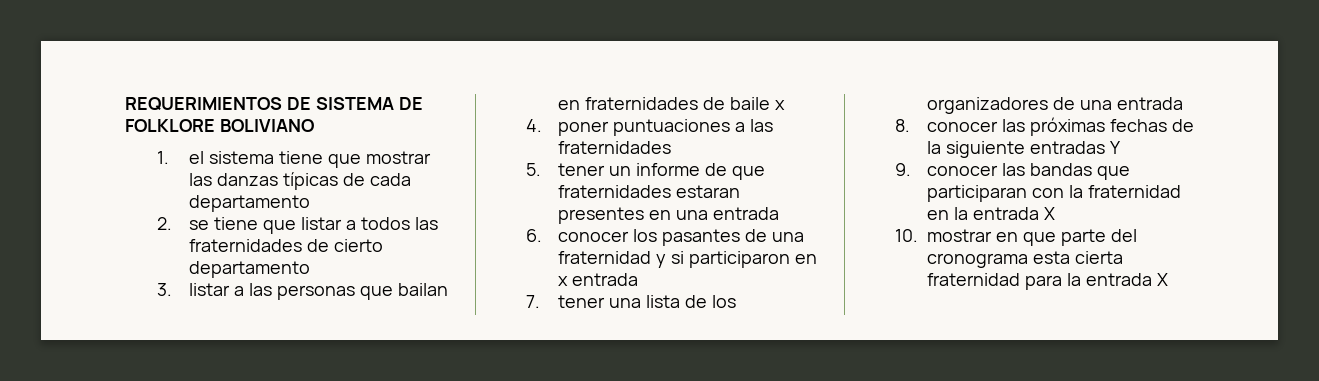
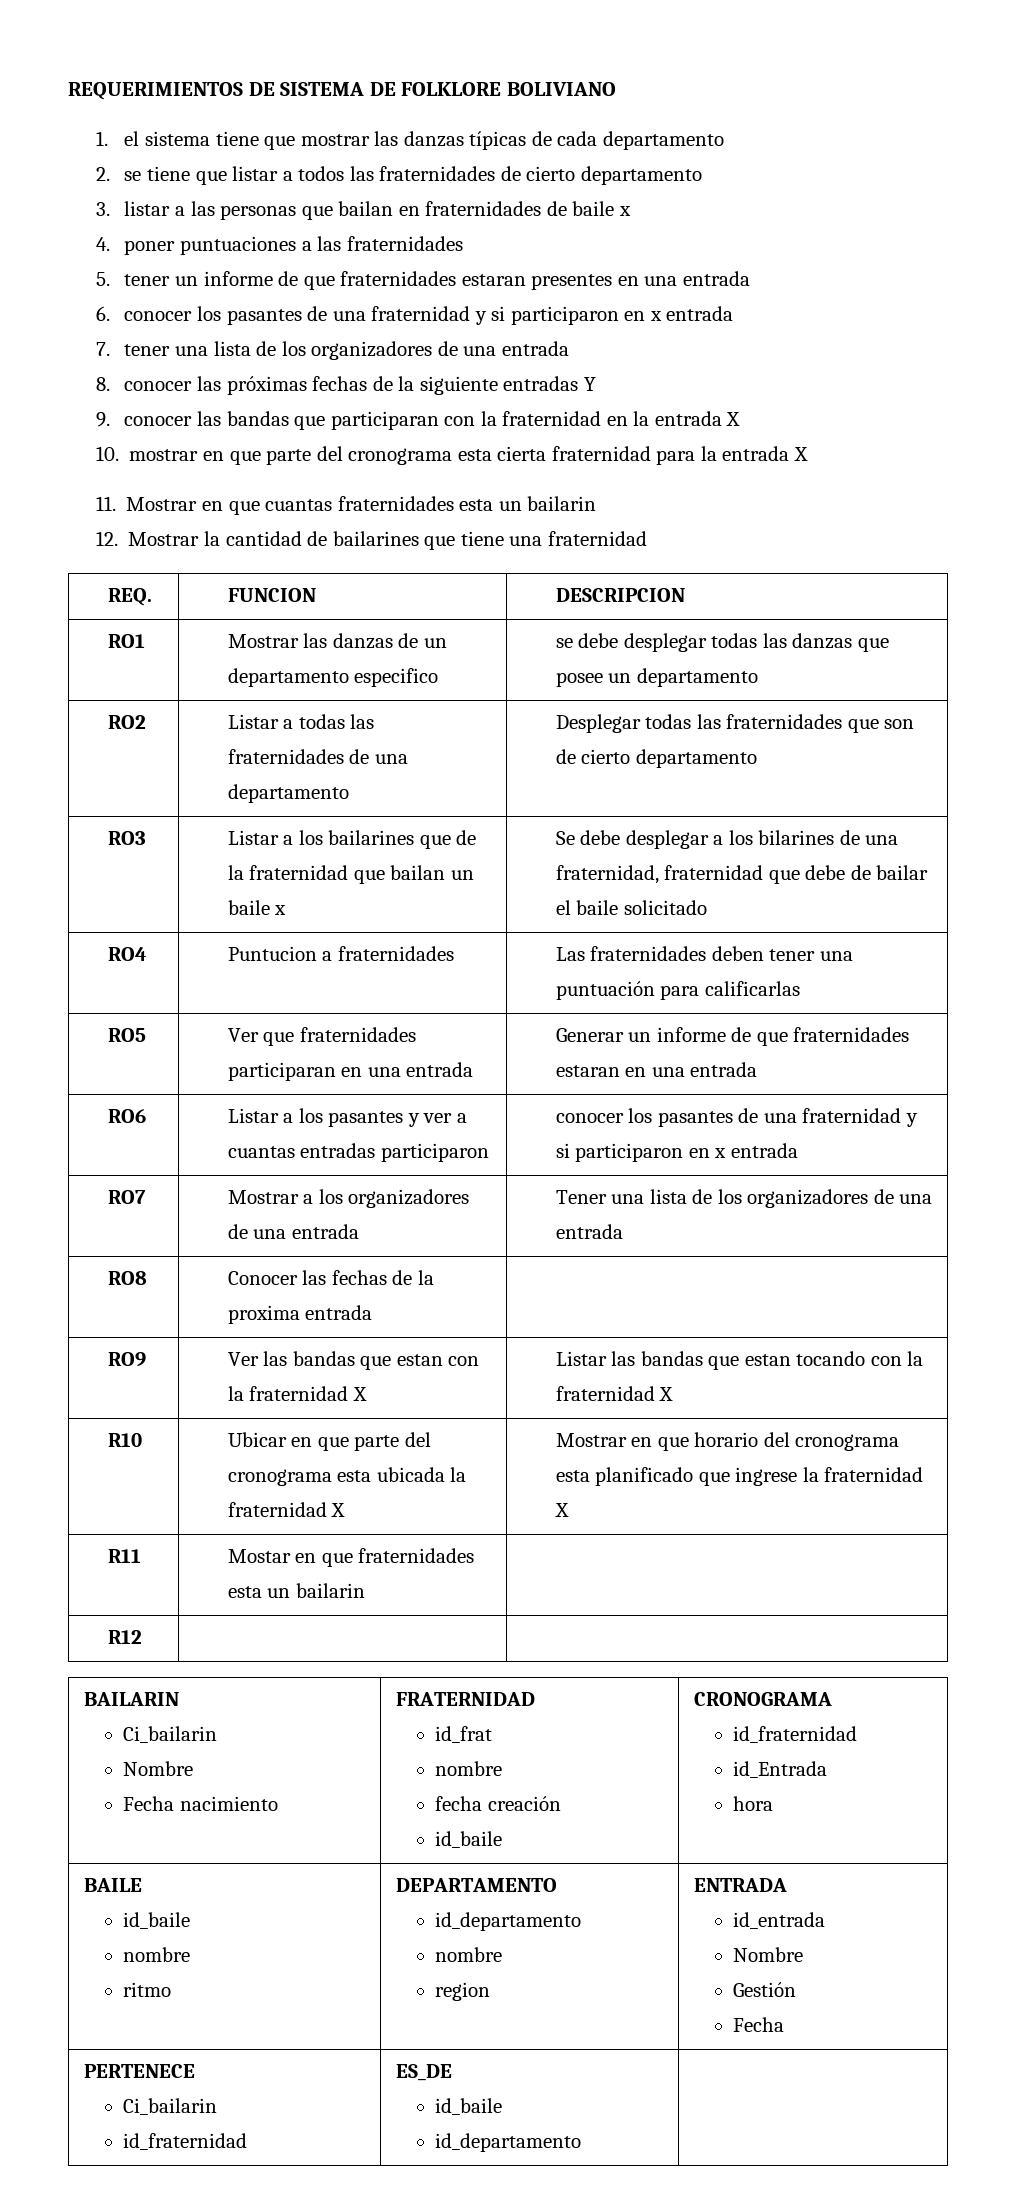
+ 11. Mostrar en que cuantas fraternidades esta un bailarin
+ 12. Mostrar la cantidad de bailarines que tiene una fraternidad
+ REQ. | FUNCION | DESCRIPCION
+ RO1 | Mostrar las danzas de un departamento especifico | se debe desplegar todas las danzas que posee un departamento
+ RO2 | Listar a todas las fraternidades de una departamento | Desplegar todas las fraternidades que son de cierto departamento
+ RO3 | Listar a los bailarines que de la fraternidad que bailan un baile x | Se debe desplegar a los bilarines de una fraternidad, fraternidad que debe de bailar el baile solicitado
+ RO4 | Puntucion a fraternidades | Las fraternidades deben tener una puntuación para calificarlas
+ RO5 | Ver que fraternidades participaran en una entrada | Generar un informe de que fraternidades estaran en una entrada
+ RO6 | Listar a los pasantes y ver a cuantas entradas participaron | conocer los pasantes de una fraternidad y si participaron en x entrada
+ RO7 | Mostrar a los organizadores de una entrada | Tener una lista de los organizadores de una entrada
+ RO8 | Conocer las fechas de la proxima entrada |
+ RO9 | Ver las bandas que estan con la fraternidad X | Listar las bandas que estan tocando con la fraternidad X
+ R10 | Ubicar en que parte del cronograma esta ubicada la fraternidad X | Mostrar en que horario del cronograma esta planificado que ingrese la fraternidad X
+ R11 | Mostar en que fraternidades esta un bailarin |
+ R12 | |
+ BAILARIN
+ Ci_bailarin
+ Nombre
+ Fecha nacimiento | FRATERNIDAD
+ id_frat
+ nombre
+ fecha creación
+ id_baile | CRONOGRAMA
+ id_fraternidad
+ id_Entrada
+ hora
+ BAILE
+ id_baile
+ nombre
+ ritmo | DEPARTAMENTO
+ id_departamento
+ nombre
+ region | ENTRADA
+ id_entrada
+ Nombre
+ Gestión
+ Fecha
+ PERTENECE
+ Ci_bailarin
+ id_fraternidad | ES_DE
+ id_baile
+ id_departamento |

